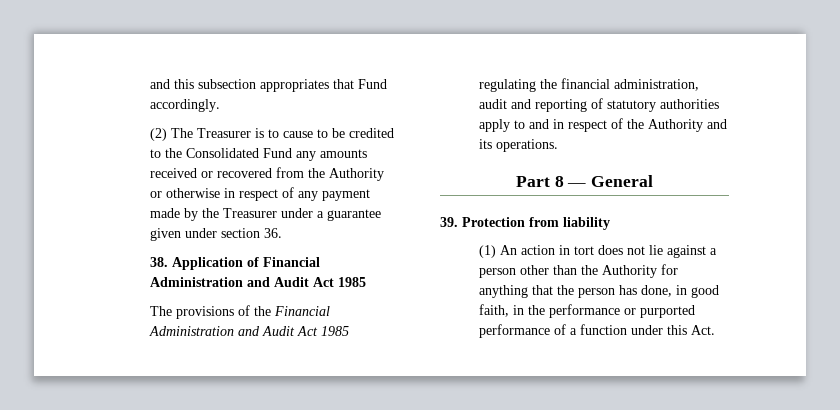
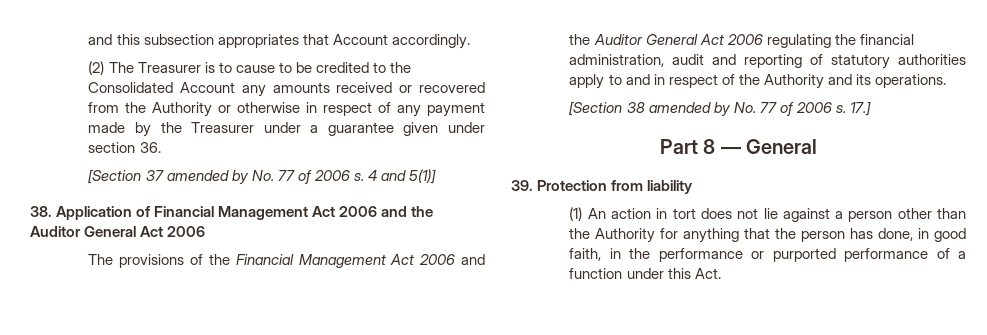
- and this subsection appropriates that Fund accordingly.
+ and this subsection appropriates that Account accordingly.
- (2) The Treasurer is to cause to be credited to the Consolidated Fund any amounts received or recovered from the Authority or otherwise in respect of any payment made by the Treasurer under a guarantee given under section 36.
+ (2) The Treasurer is to cause to be credited to the Consolidated Account any amounts received or recovered from the Authority or otherwise in respect of any payment made by the Treasurer under a guarantee given under section 36.
- 38. Application of Financial Administration and Audit Act 1985
+ [Section 37 amended by No. 77 of 2006 s. 4 and 5(1)]
+ 38. Application of Financial Management Act 2006 and the Auditor General Act 2006
- The provisions of the Financial Administration and Audit Act 1985 regulating the financial administration, audit and reporting of statutory authorities apply to and in respect of the Authority and its operations.
+ The provisions of the Financial Management Act 2006 and the Auditor General Act 2006 regulating the financial administration, audit and reporting of statutory authorities apply to and in respect of the Authority and its operations.
+ [Section 38 amended by No. 77 of 2006 s. 17.]

